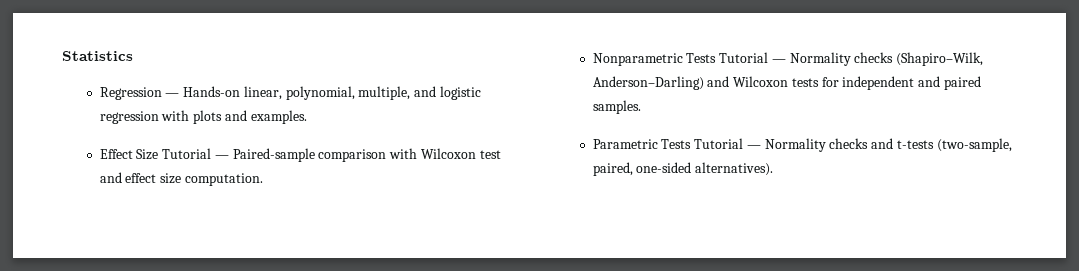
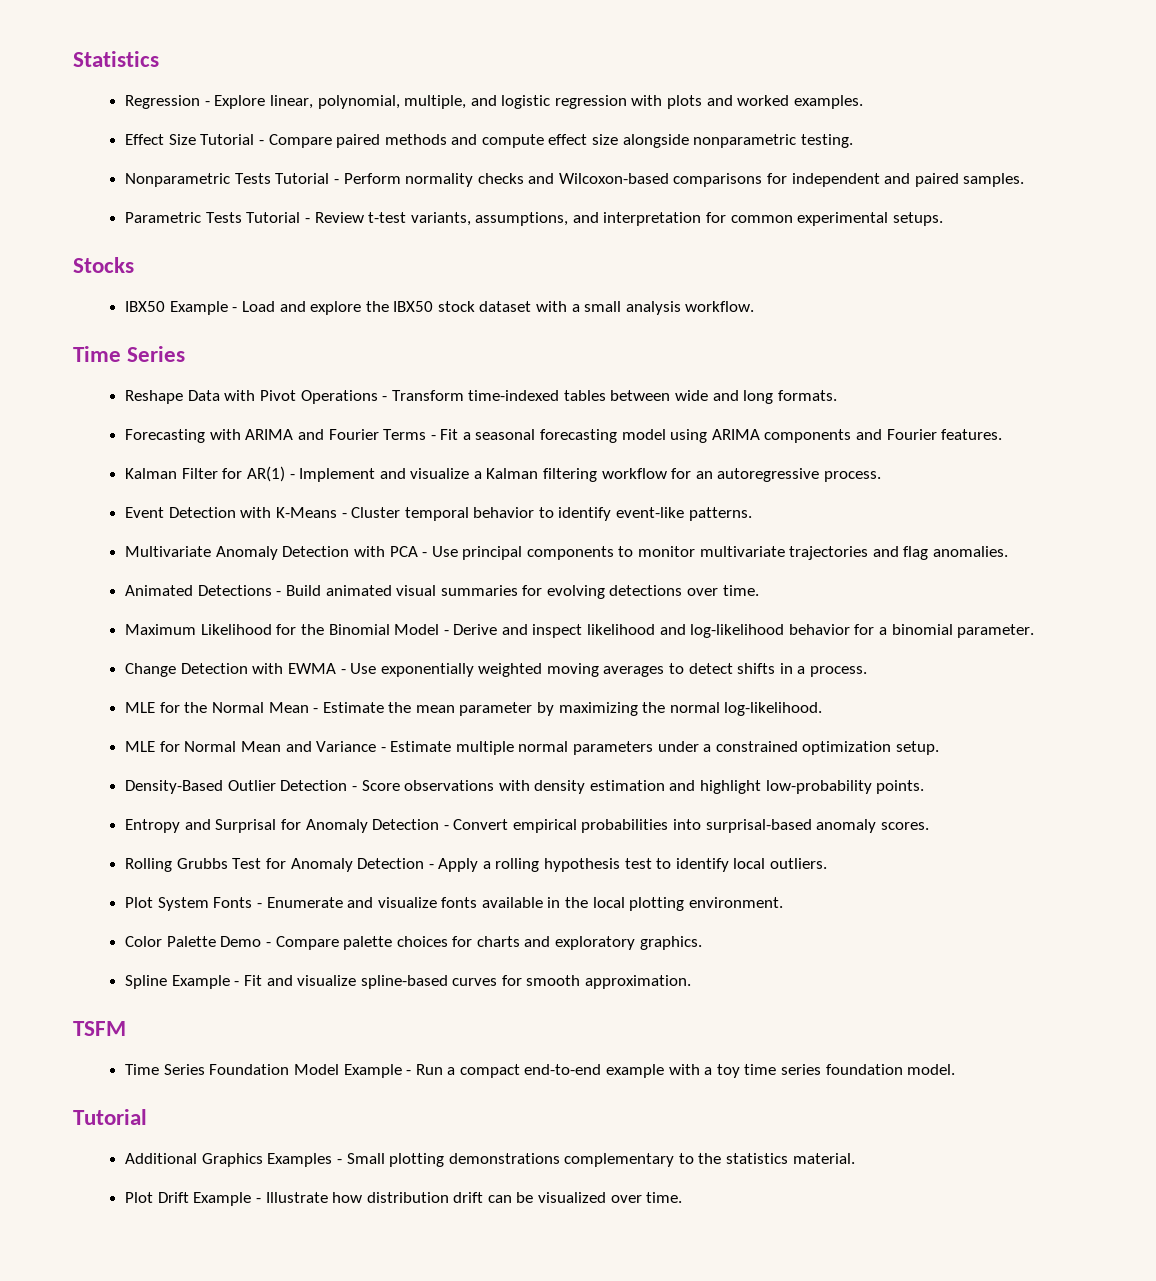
- Regression — Hands-on linear, polynomial, multiple, and logistic regression with plots and examples.
+ Regression - Explore linear, polynomial, multiple, and logistic regression with plots and worked examples.
- Effect Size Tutorial — Paired-sample comparison with Wilcoxon test and effect size computation.
- Nonparametric Tests Tutorial — Normality checks (Shapiro–Wilk, Anderson–Darling) and Wilcoxon tests for independent and paired samples.
+ Effect Size Tutorial - Compare paired methods and compute effect size alongside nonparametric testing.
+ Nonparametric Tests Tutorial - Perform normality checks and Wilcoxon-based comparisons for independent and paired samples.
- Parametric Tests Tutorial — Normality checks and t-tests (two-sample, paired, one-sided alternatives).
+ Parametric Tests Tutorial - Review t-test variants, assumptions, and interpretation for common experimental setups.
+ Stocks
+ IBX50 Example - Load and explore the IBX50 stock dataset with a small analysis workflow.
+ Time Series
+ Reshape Data with Pivot Operations - Transform time-indexed tables between wide and long formats.
+ Forecasting with ARIMA and Fourier Terms - Fit a seasonal forecasting model using ARIMA components and Fourier features.
+ Kalman Filter for AR(1) - Implement and visualize a Kalman filtering workflow for an autoregressive process.
+ Event Detection with K-Means - Cluster temporal behavior to identify event-like patterns.
+ Multivariate Anomaly Detection with PCA - Use principal components to monitor multivariate trajectories and flag anomalies.
+ Animated Detections - Build animated visual summaries for evolving detections over time.
+ Maximum Likelihood for the Binomial Model - Derive and inspect likelihood and log-likelihood behavior for a binomial parameter.
+ Change Detection with EWMA - Use exponentially weighted moving averages to detect shifts in a process.
+ MLE for the Normal Mean - Estimate the mean parameter by maximizing the normal log-likelihood.
+ MLE for Normal Mean and Variance - Estimate multiple normal parameters under a constrained optimization setup.
+ Density-Based Outlier Detection - Score observations with density estimation and highlight low-probability points.
+ Entropy and Surprisal for Anomaly Detection - Convert empirical probabilities into surprisal-based anomaly scores.
+ Rolling Grubbs Test for Anomaly Detection - Apply a rolling hypothesis test to identify local outliers.
+ Plot System Fonts - Enumerate and visualize fonts available in the local plotting environment.
+ Color Palette Demo - Compare palette choices for charts and exploratory graphics.
+ Spline Example - Fit and visualize spline-based curves for smooth approximation.
+ TSFM
+ Time Series Foundation Model Example - Run a compact end-to-end example with a toy time series foundation model.
+ Tutorial
+ Additional Graphics Examples - Small plotting demonstrations complementary to the statistics material.
+ Plot Drift Example - Illustrate how distribution drift can be visualized over time.

